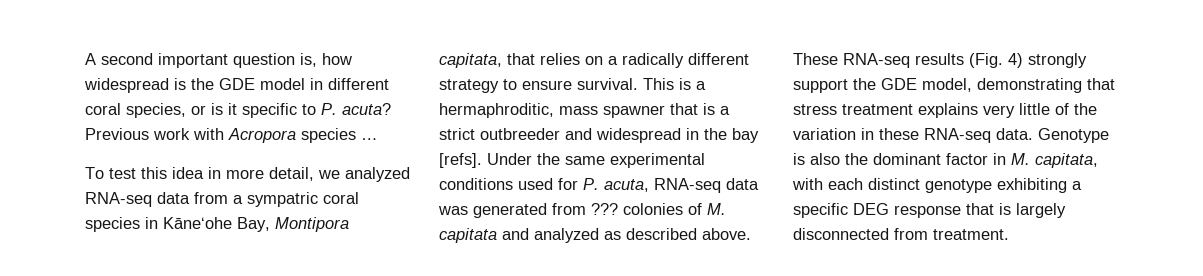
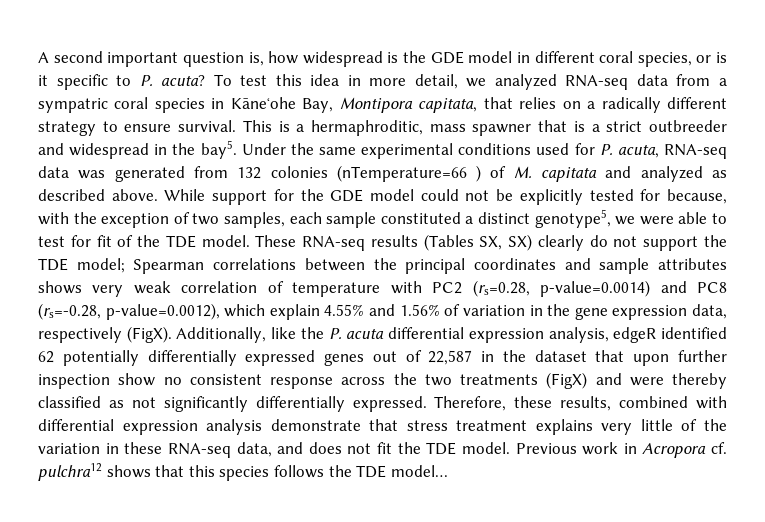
- A second important question is, how widespread is the GDE model in different coral species, or is it specific to P. acuta? Previous work with Acropora species …
- To test this idea in more detail, we analyzed RNA-seq data from a sympatric coral species in Kāneʻohe Bay, Montipora capitata, that relies on a radically different strategy to ensure survival.
+ A second important question is, how widespread is the GDE model in different coral species, or is it specific to P. acuta? To test this idea in more detail, we analyzed RNA-seq data from a sympatric coral species in Kāneʻohe Bay, Montipora capitata, that relies on a radically different strategy to ensure survival.
- This is a hermaphroditic, mass spawner that is a strict outbreeder and widespread in the bay [refs].
+ This is a hermaphroditic, mass spawner that is a strict outbreeder and widespread in the bay5.
- Under the same experimental conditions used for P. acuta, RNA-seq data was generated from ??? colonies of M. capitata and analyzed as described above.
+ Under the same experimental conditions used for P. acuta, RNA-seq data was generated from 132 colonies (nTemperature=66 ) of M. capitata and analyzed as described above.
- These RNA-seq results (Fig. 4) strongly support the GDE model, demonstrating that stress treatment explains very little of the variation in these RNA-seq data. Genotype is also the dominant factor in M. capitata, with each distinct genotype exhibiting a specific DEG response that is largely disconnected from treatment.
+ While support for the GDE model could not be explicitly tested for because, with the exception of two samples, each sample constituted a distinct genotype5, we were able to test for fit of the TDE model. These RNA-seq results (Tables SX, SX) clearly do not support the TDE model; Spearman correlations between the principal coordinates and sample attributes shows very weak correlation of temperature with PC2 (rs=0.28, p-value=0.0014) and PC8 (rs=-0.28, p-value=0.0012), which explain 4.55% and 1.56% of variation in the gene expression data, respectively (FigX). Additionally, like the P. acuta differential expression analysis, edgeR identified 62 potentially differentially expressed genes out of 22,587 in the dataset that upon further inspection show no consistent response across the two treatments (FigX) and were thereby classified as not significantly differentially expressed. Therefore, these results, combined with differential expression analysis demonstrate that stress treatment explains very little of the variation in these RNA-seq data, and does not fit the TDE model. Previous work in Acropora cf. pulchra12 shows that this species follows the TDE model…

